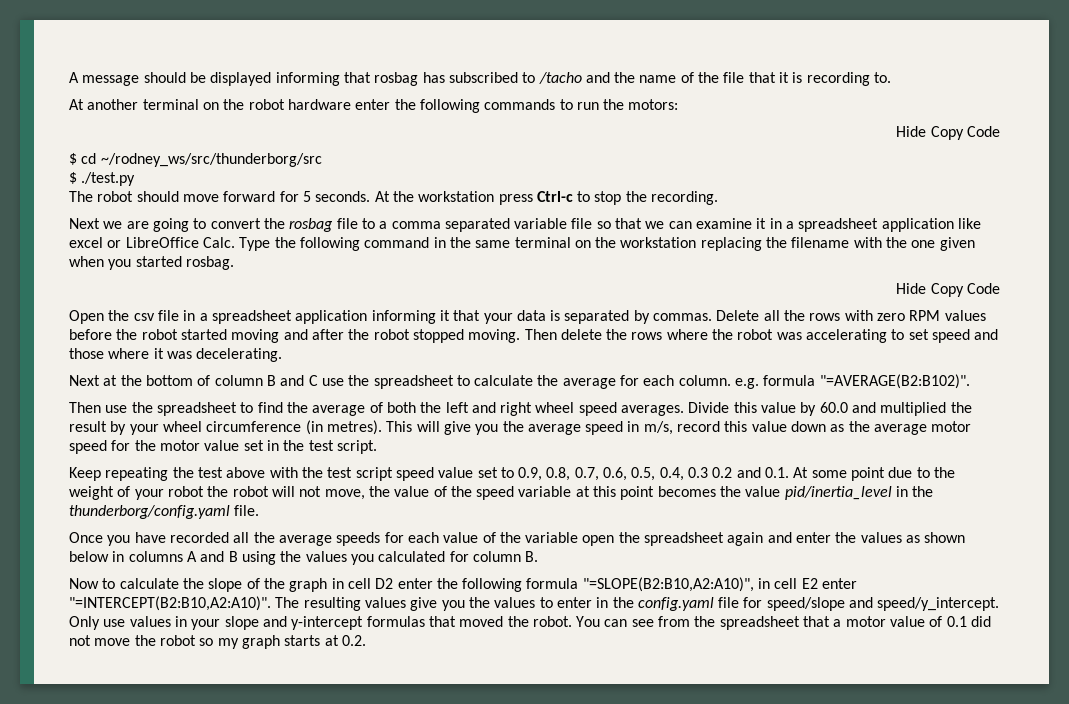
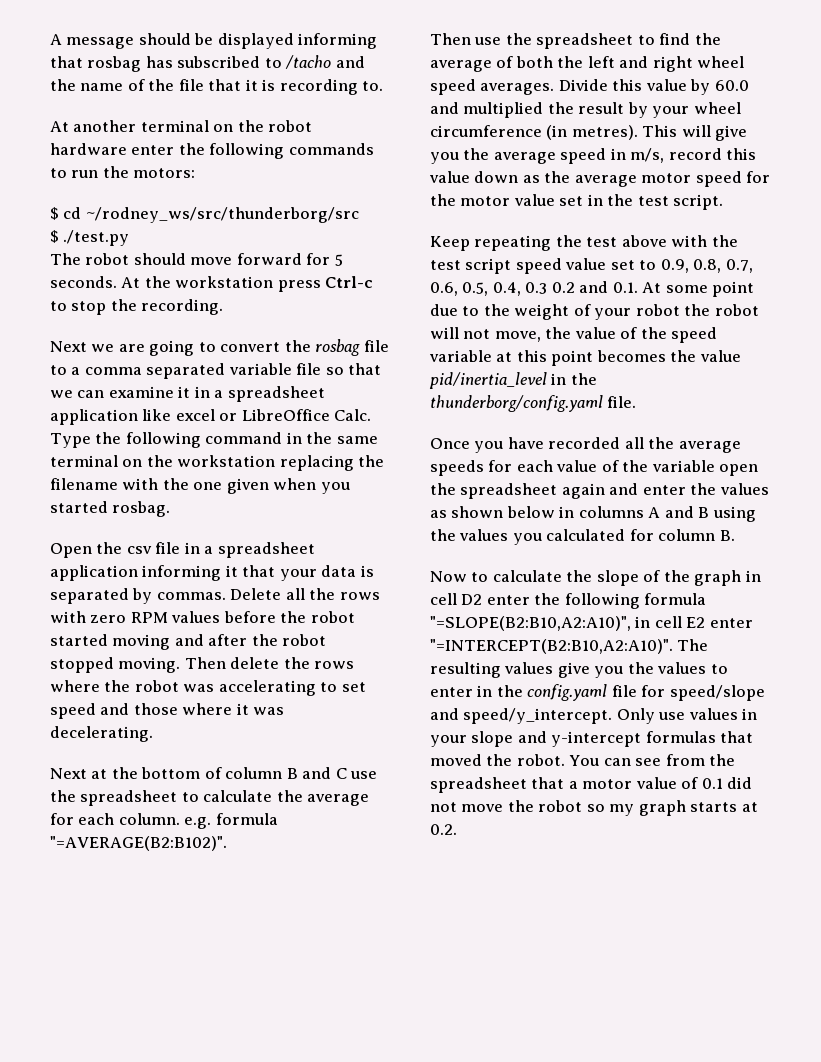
  At another terminal on the robot hardware enter the following commands to run the motors:
- Hide Copy Code
  Type the following command in the same terminal on the workstation replacing the filename with the one given when you started rosbag.
- Hide Copy Code

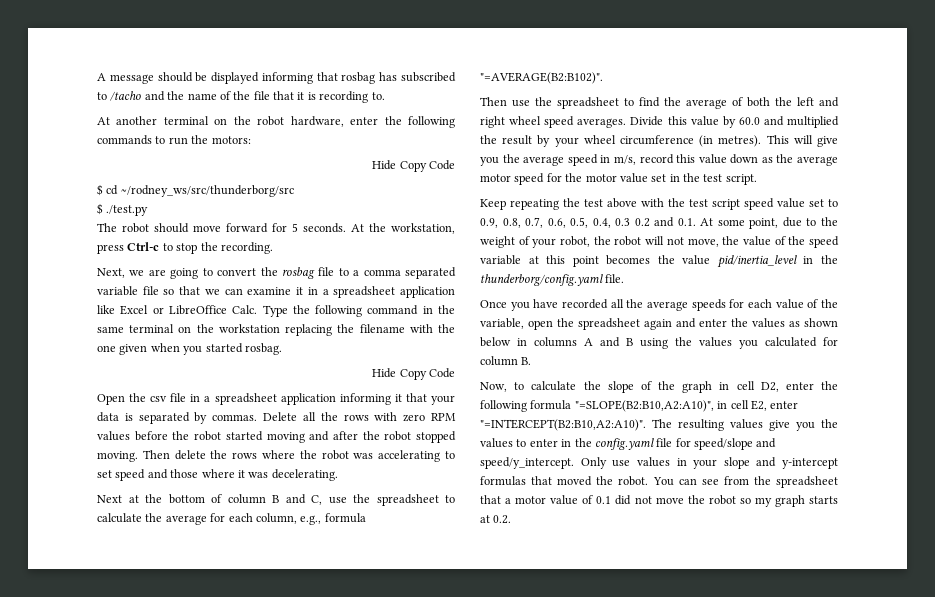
- At another terminal on the robot hardware enter the following commands to run the motors:
+ At another terminal on the robot hardware, enter the following commands to run the motors:
+ Hide Copy Code
- At the workstation press Ctrl-c to stop the recording.
+ At the workstation, press Ctrl-c to stop the recording.
- Next we are going to convert the rosbag file to a comma separated variable file so that we can examine it in a spreadsheet application like excel or LibreOffice Calc.
+ Next, we are going to convert the rosbag file to a comma separated variable file so that we can examine it in a spreadsheet application like Excel or LibreOffice Calc.
  Type the following command in the same terminal on the workstation replacing the filename with the one given when you started rosbag.
+ Hide Copy Code
- Next at the bottom of column B and C use the spreadsheet to calculate the average for each column. e.g. formula "=AVERAGE(B2:B102)".
+ Next at the bottom of column B and C, use the spreadsheet to calculate the average for each column, e.g., formula "=AVERAGE(B2:B102)".
- Keep repeating the test above with the test script speed value set to 0.9, 0.8, 0.7, 0.6, 0.5, 0.4, 0.3 0.2 and 0.1. At some point due to the weight of your robot the robot will not move, the value of the speed variable at this point becomes the value pid/inertia_level in the thunderborg/config.yaml file.
+ Keep repeating the test above with the test script speed value set to 0.9, 0.8, 0.7, 0.6, 0.5, 0.4, 0.3 0.2 and 0.1. At some point, due to the weight of your robot, the robot will not move, the value of the speed variable at this point becomes the value pid/inertia_level in the thunderborg/config.yaml file.
- Once you have recorded all the average speeds for each value of the variable open the spreadsheet again and enter the values as shown below in columns A and B using the values you calculated for column B.
+ Once you have recorded all the average speeds for each value of the variable, open the spreadsheet again and enter the values as shown below in columns A and B using the values you calculated for column B.
- Now to calculate the slope of the graph in cell D2 enter the following formula "=SLOPE(B2:B10,A2:A10)", in cell E2 enter "=INTERCEPT(B2:B10,A2:A10)".
+ Now, to calculate the slope of the graph in cell D2, enter the following formula "=SLOPE(B2:B10,A2:A10)", in cell E2, enter "=INTERCEPT(B2:B10,A2:A10)".

